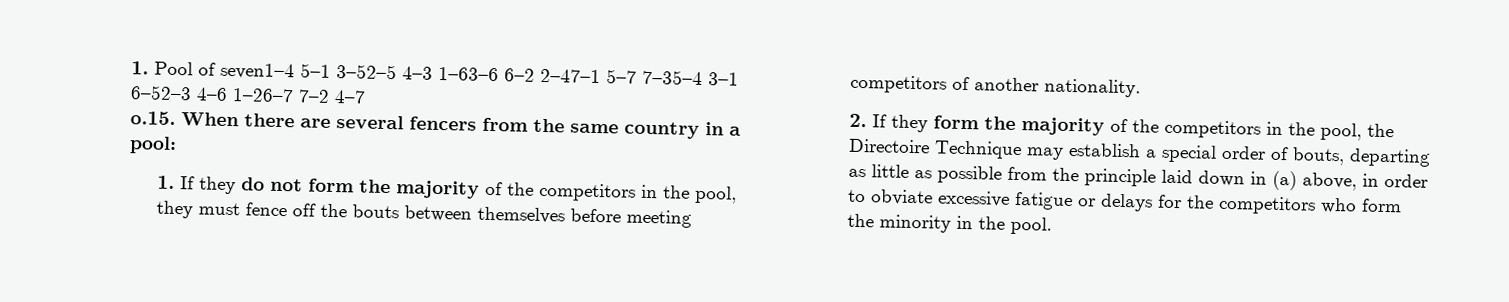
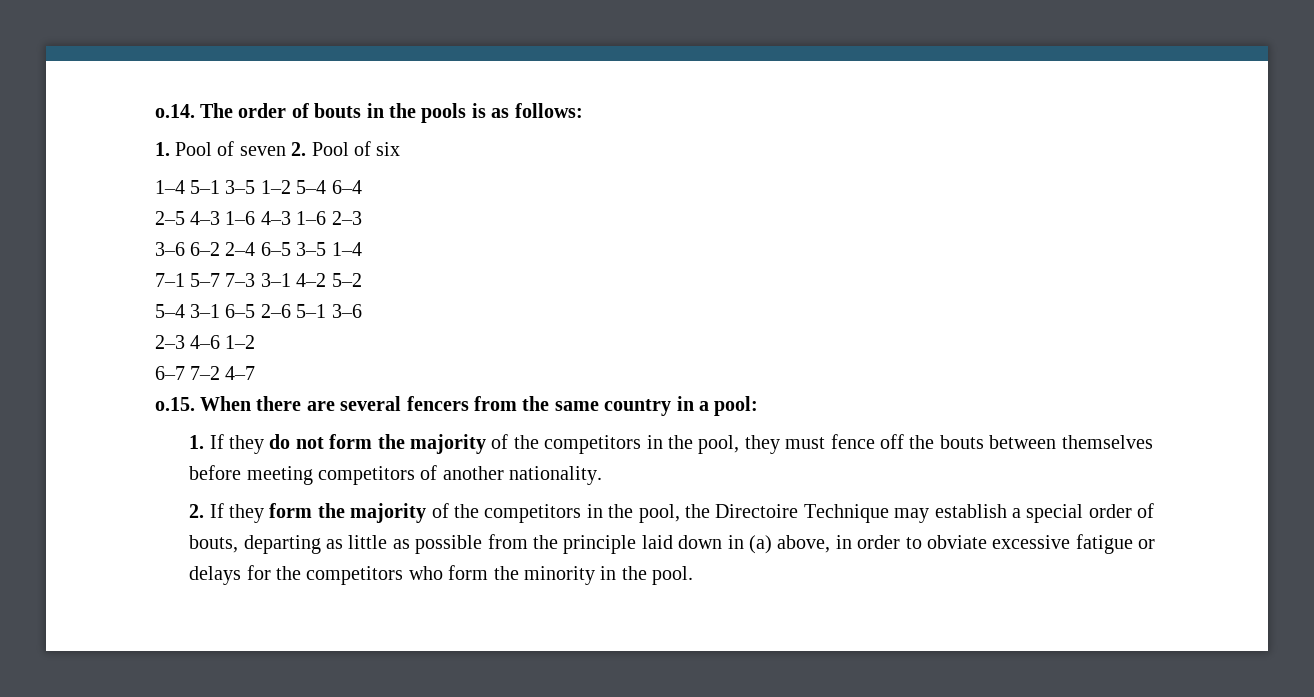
- 1. Pool of seven1–4 5–1 3–52–5 4–3 1–63–6 6–2 2–47–1 5–7 7–35–4 3–1 6–52–3 4–6 1–26–7 7–2 4–7
+ o.14. The order of bouts in the pools is as follows:
+ 1. Pool of seven 2. Pool of six
+ 1–4 5–1 3–5 1–2 5–4 6–4
+ 2–5 4–3 1–6 4–3 1–6 2–3
+ 3–6 6–2 2–4 6–5 3–5 1–4
+ 7–1 5–7 7–3 3–1 4–2 5–2
+ 5–4 3–1 6–5 2–6 5–1 3–6
+ 2–3 4–6 1–2
+ 6–7 7–2 4–7

